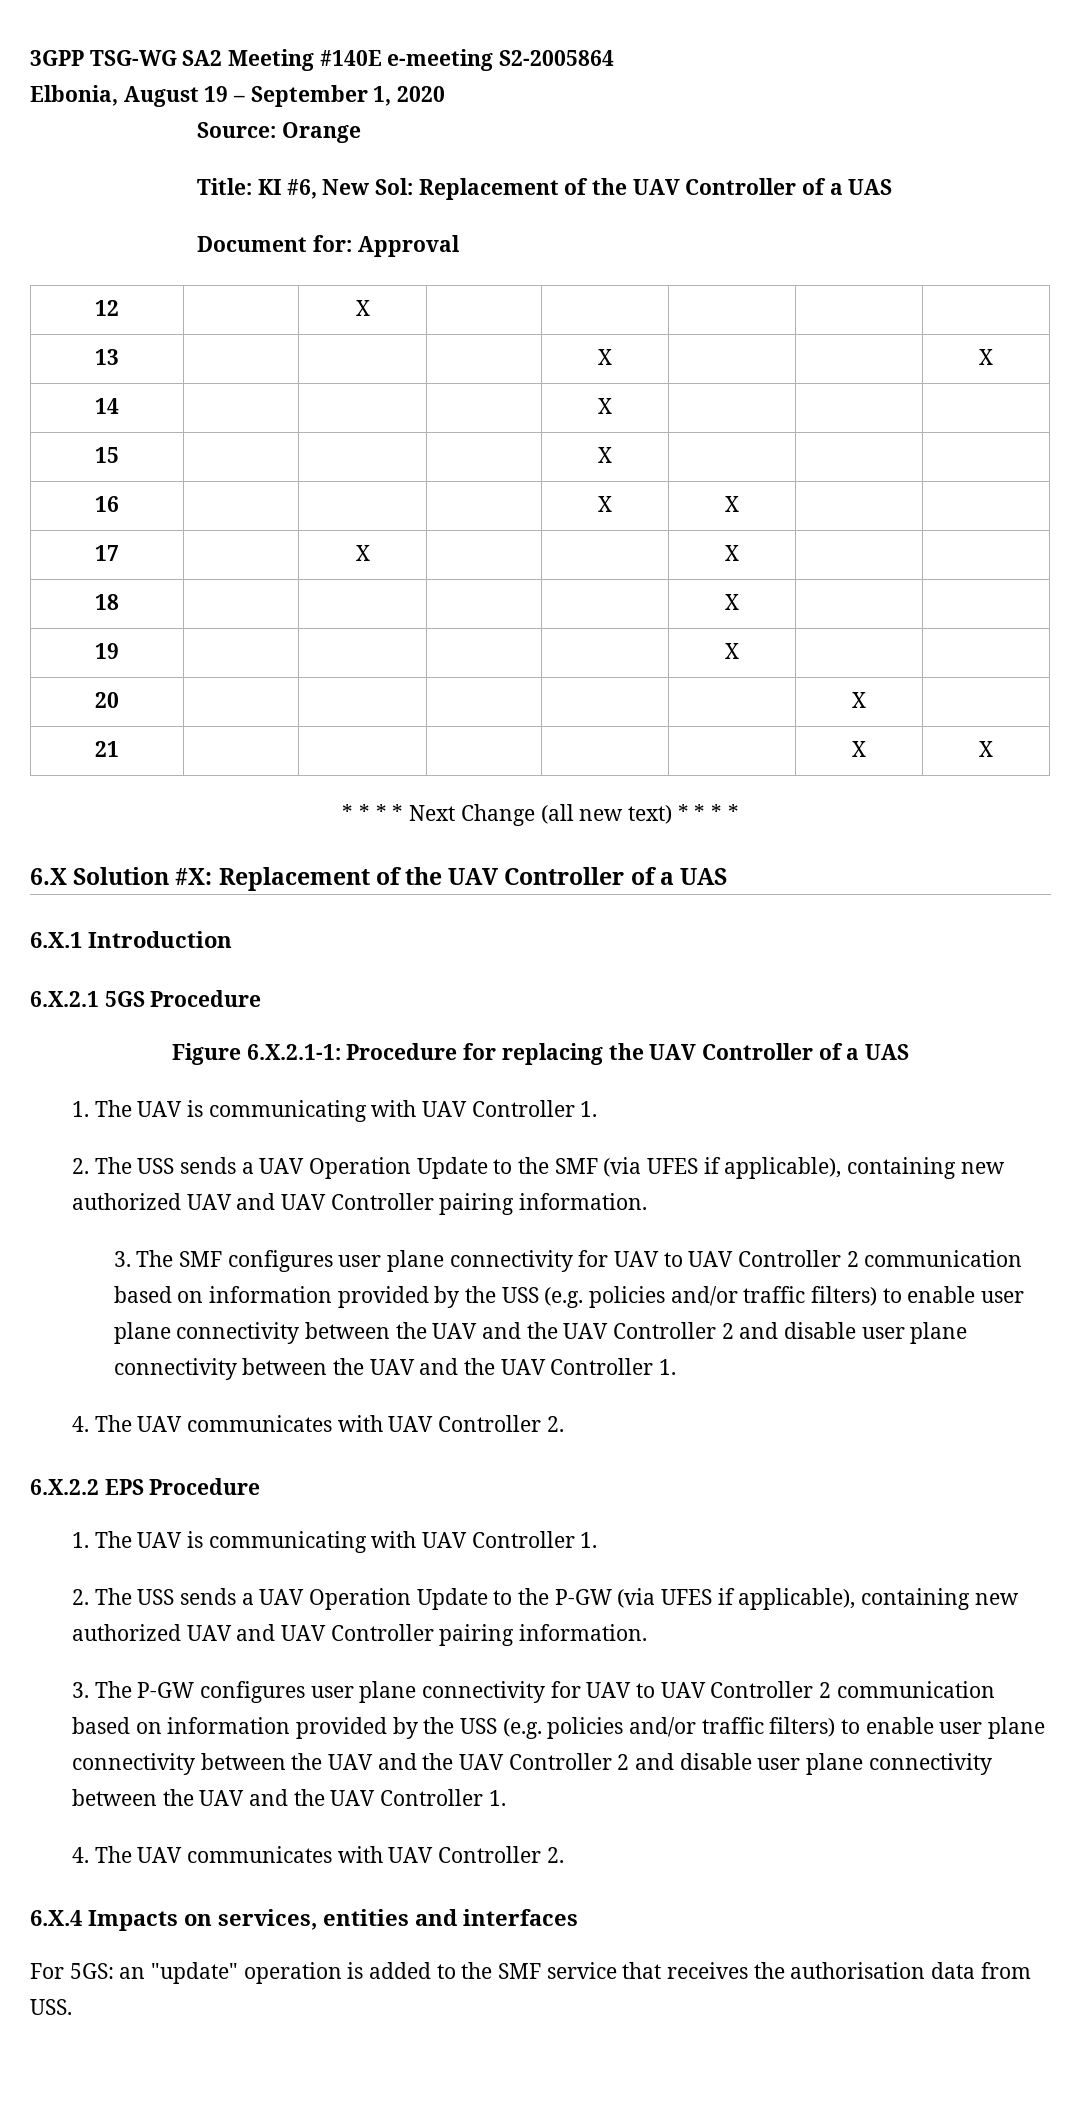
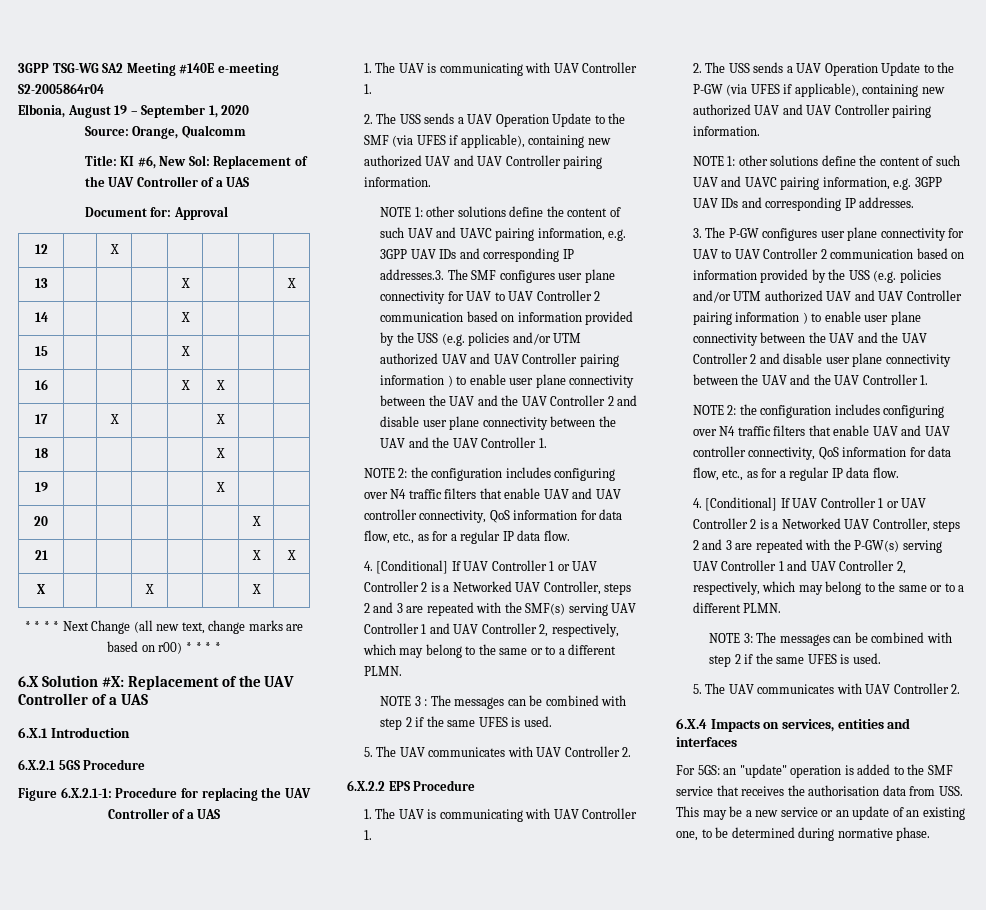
- 3GPP TSG-WG SA2 Meeting #140E e-meeting S2-2005864
+ 3GPP TSG-WG SA2 Meeting #140E e-meeting S2-2005864r04
- Source: Orange
+ Source: Orange, Qualcomm
+ X | | | X | | | X |
- * * * * Next Change (all new text) * * * *
+ * * * * Next Change (all new text, change marks are based on r00) * * * *
- 3. The SMF configures user plane connectivity for UAV to UAV Controller 2 communication based on information provided by the USS (e.g. policies and/or traffic filters) to enable user plane connectivity between the UAV and the UAV Controller 2 and disable user plane connectivity between the UAV and the UAV Controller 1.
- 4. The UAV communicates with UAV Controller 2.
+ NOTE 1: other solutions define the content of such UAV and UAVC pairing information, e.g. 3GPP UAV IDs and corresponding IP addresses.3. The SMF configures user plane connectivity for UAV to UAV Controller 2 communication based on information provided by the USS (e.g. policies and/or UTM authorized UAV and UAV Controller pairing information ) to enable user plane connectivity between the UAV and the UAV Controller 2 and disable user plane connectivity between the UAV and the UAV Controller 1.
+ NOTE 2: the configuration includes configuring over N4 traffic filters that enable UAV and UAV controller connectivity, QoS information for data flow, etc., as for a regular IP data flow.
+ 4. [Conditional] If UAV Controller 1 or UAV Controller 2 is a Networked UAV Controller, steps 2 and 3 are repeated with the SMF(s) serving UAV Controller 1 and UAV Controller 2, respectively, which may belong to the same or to a different PLMN.
+ NOTE 3 : The messages can be combined with step 2 if the same UFES is used.
+ 5. The UAV communicates with UAV Controller 2.
+ NOTE 1: other solutions define the content of such UAV and UAVC pairing information, e.g. 3GPP UAV IDs and corresponding IP addresses.
- 3. The P-GW configures user plane connectivity for UAV to UAV Controller 2 communication based on information provided by the USS (e.g. policies and/or traffic filters) to enable user plane connectivity between the UAV and the UAV Controller 2 and disable user plane connectivity between the UAV and the UAV Controller 1.
- 4. The UAV communicates with UAV Controller 2.
+ 3. The P-GW configures user plane connectivity for UAV to UAV Controller 2 communication based on information provided by the USS (e.g. policies and/or UTM authorized UAV and UAV Controller pairing information ) to enable user plane connectivity between the UAV and the UAV Controller 2 and disable user plane connectivity between the UAV and the UAV Controller 1.
+ NOTE 2: the configuration includes configuring over N4 traffic filters that enable UAV and UAV controller connectivity, QoS information for data flow, etc., as for a regular IP data flow.
+ 4. [Conditional] If UAV Controller 1 or UAV Controller 2 is a Networked UAV Controller, steps 2 and 3 are repeated with the P-GW(s) serving UAV Controller 1 and UAV Controller 2, respectively, which may belong to the same or to a different PLMN.
+ NOTE 3: The messages can be combined with step 2 if the same UFES is used.
+ 5. The UAV communicates with UAV Controller 2.
- For 5GS: an "update" operation is added to the SMF service that receives the authorisation data from USS.
+ For 5GS: an "update" operation is added to the SMF service that receives the authorisation data from USS. This may be a new service or an update of an existing one, to be determined during normative phase.

